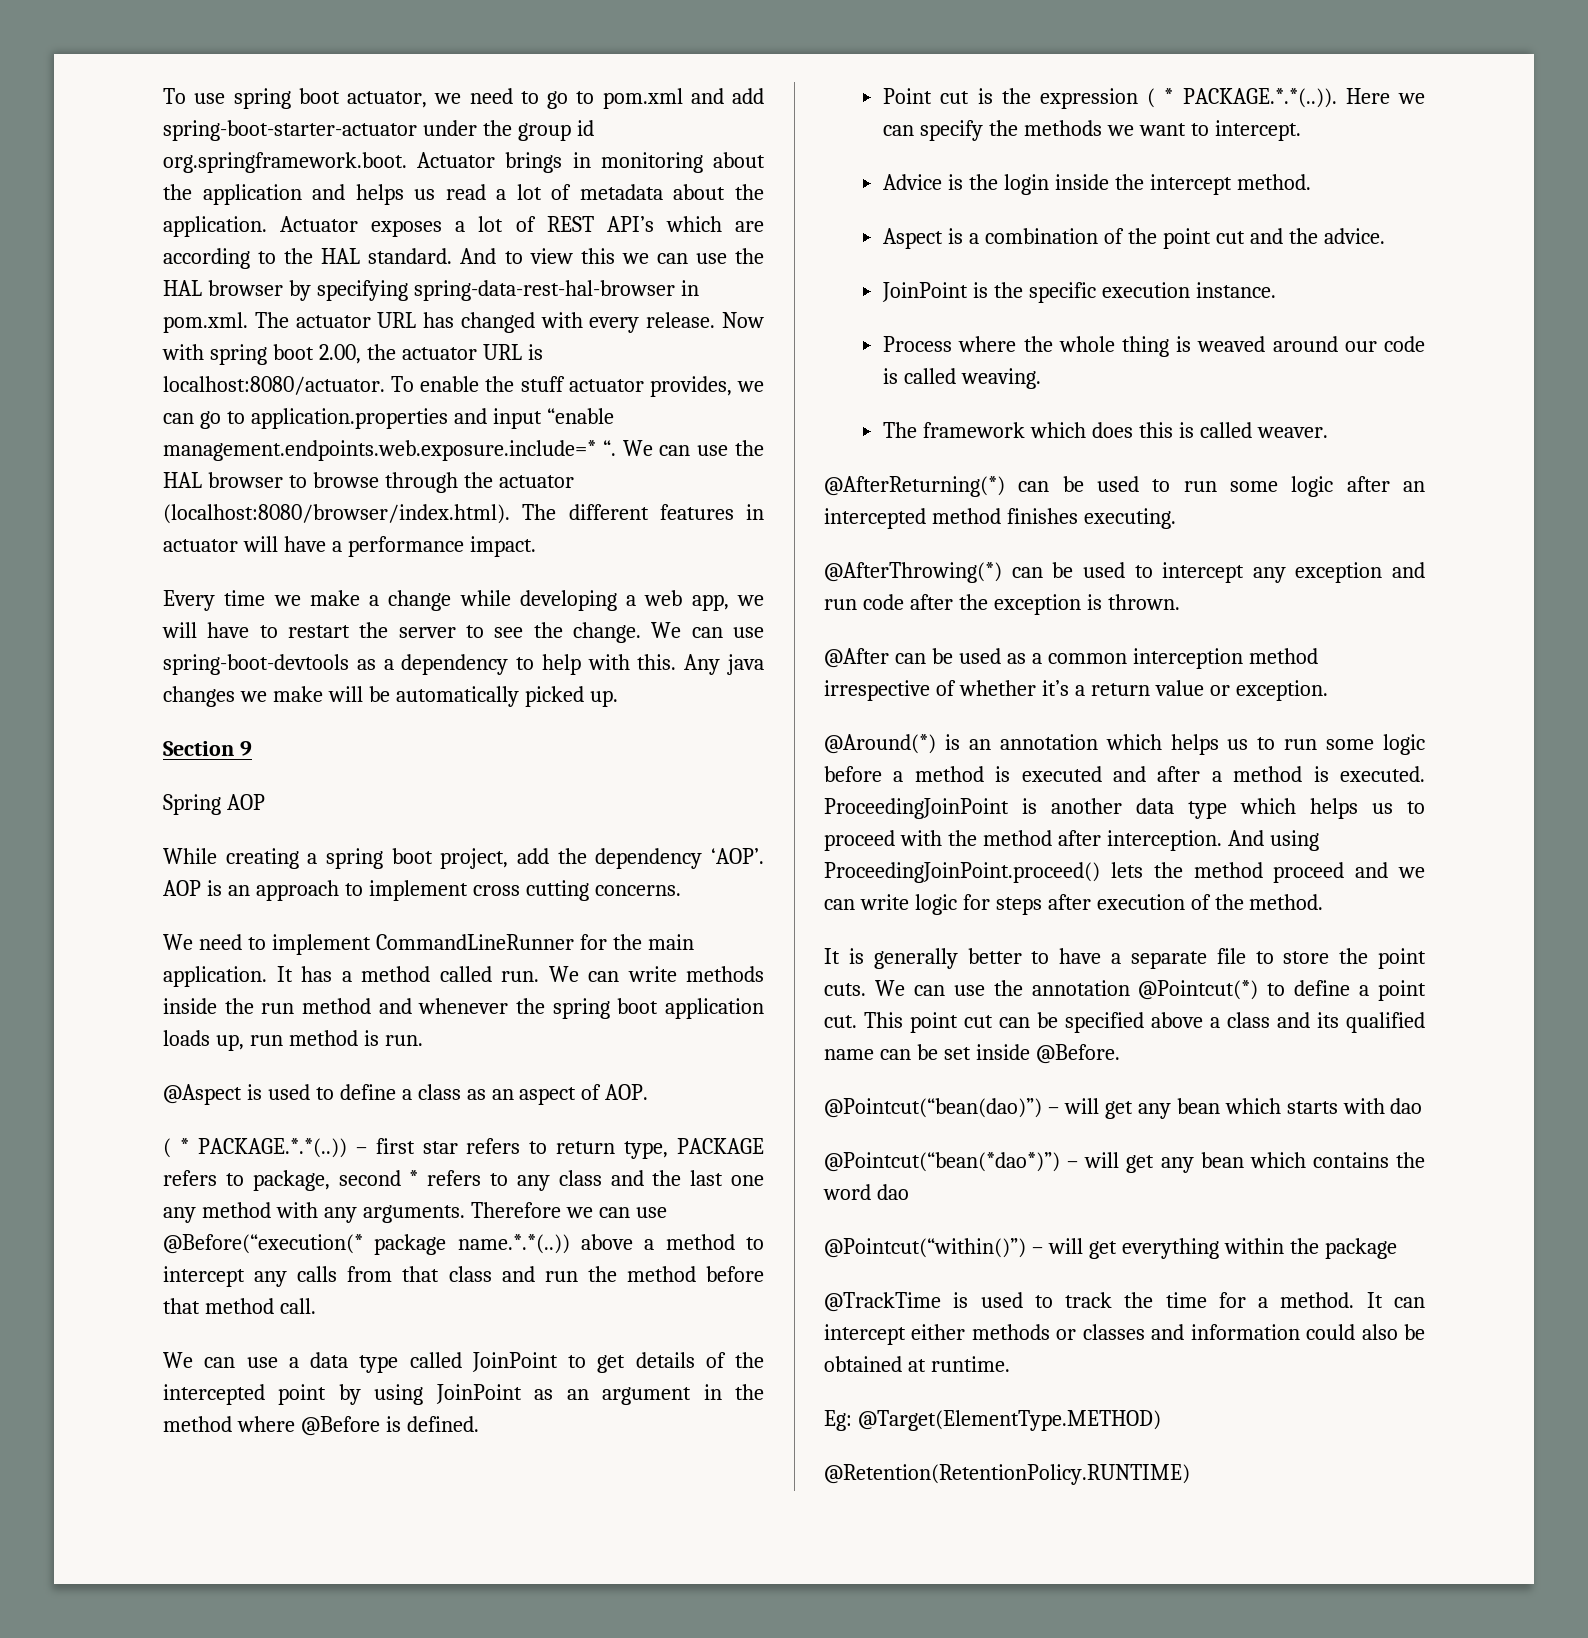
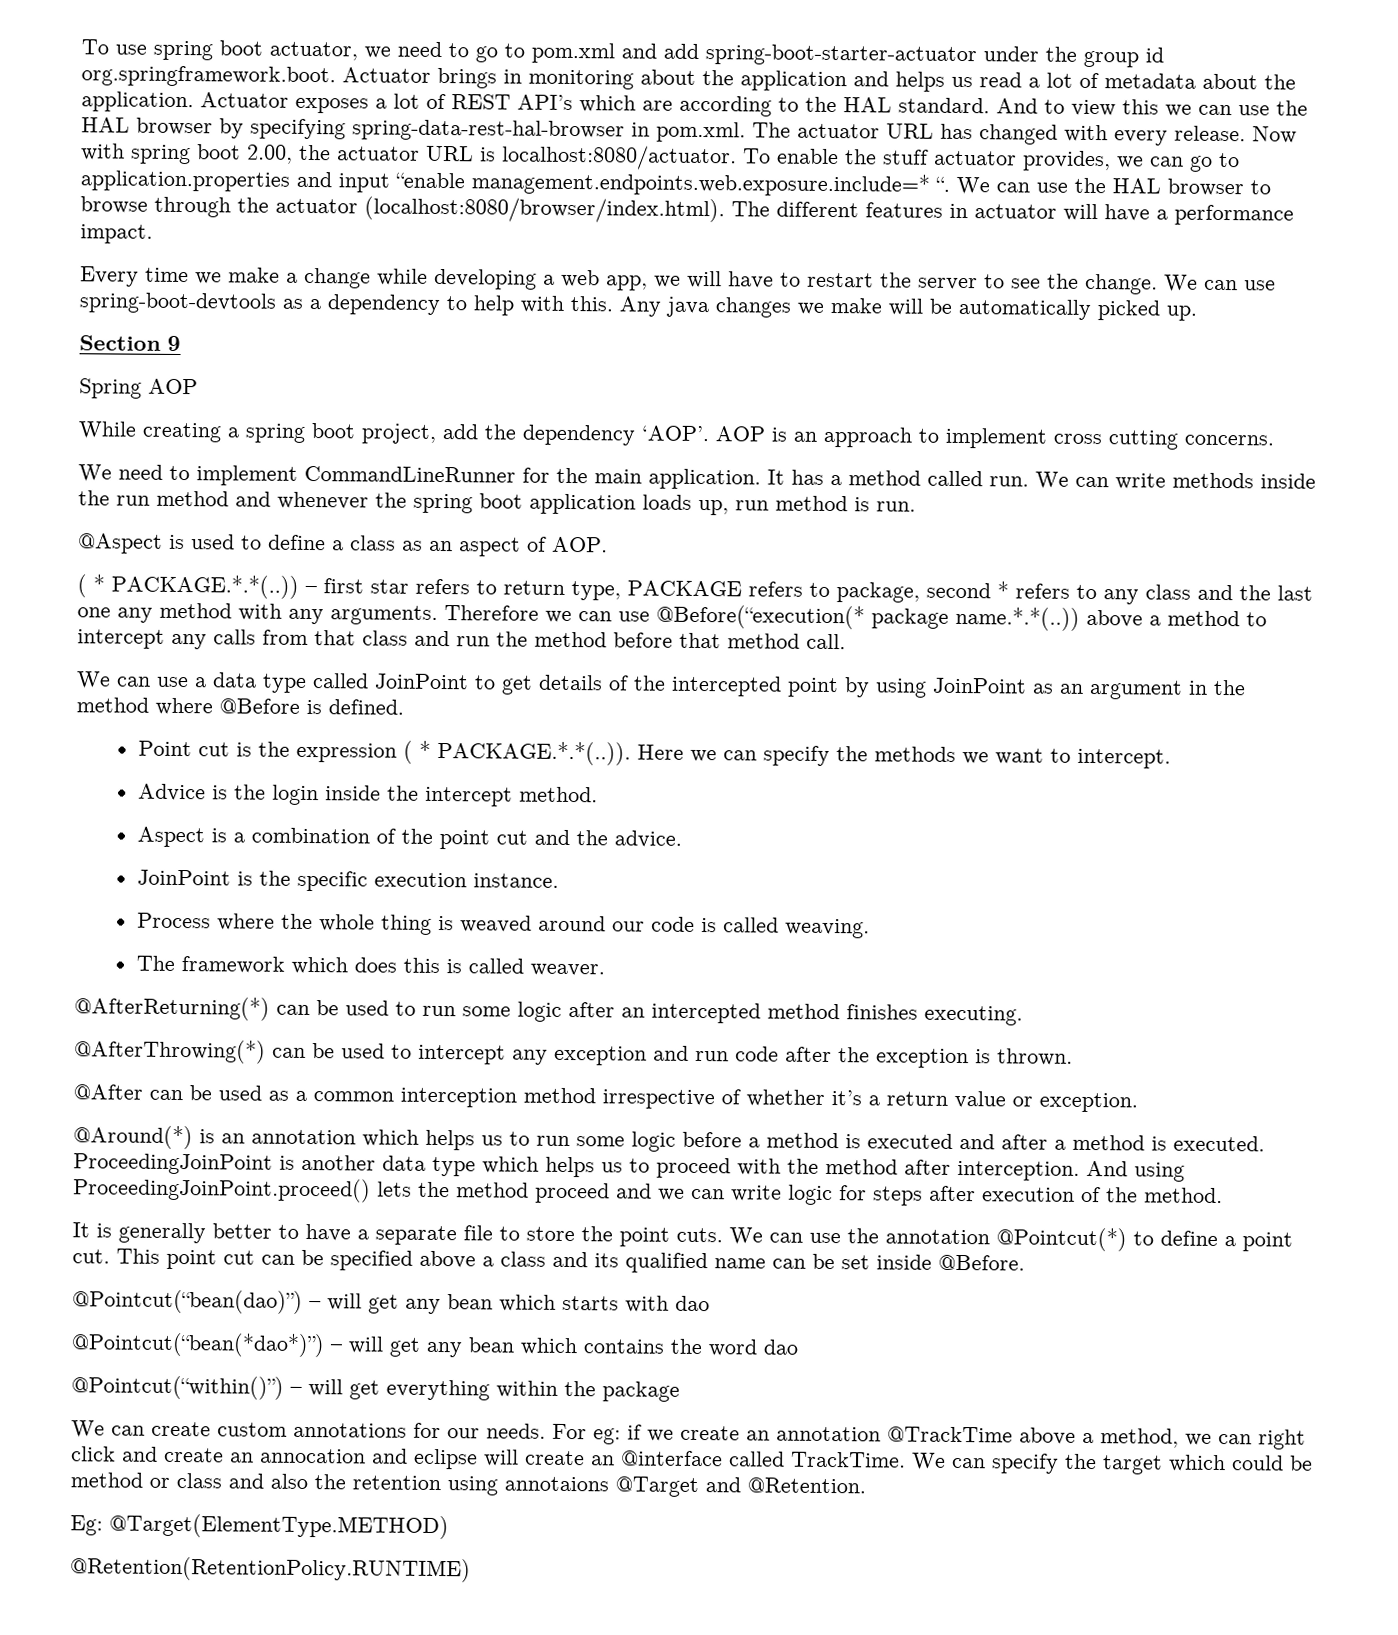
- @TrackTime is used to track the time for a method. It can intercept either methods or classes and information could also be obtained at runtime.
+ We can create custom annotations for our needs. For eg: if we create an annotation @TrackTime above a method, we can right click and create an annocation and eclipse will create an @interface called TrackTime. We can specify the target which could be method or class and also the retention using annotaions @Target and @Retention.

